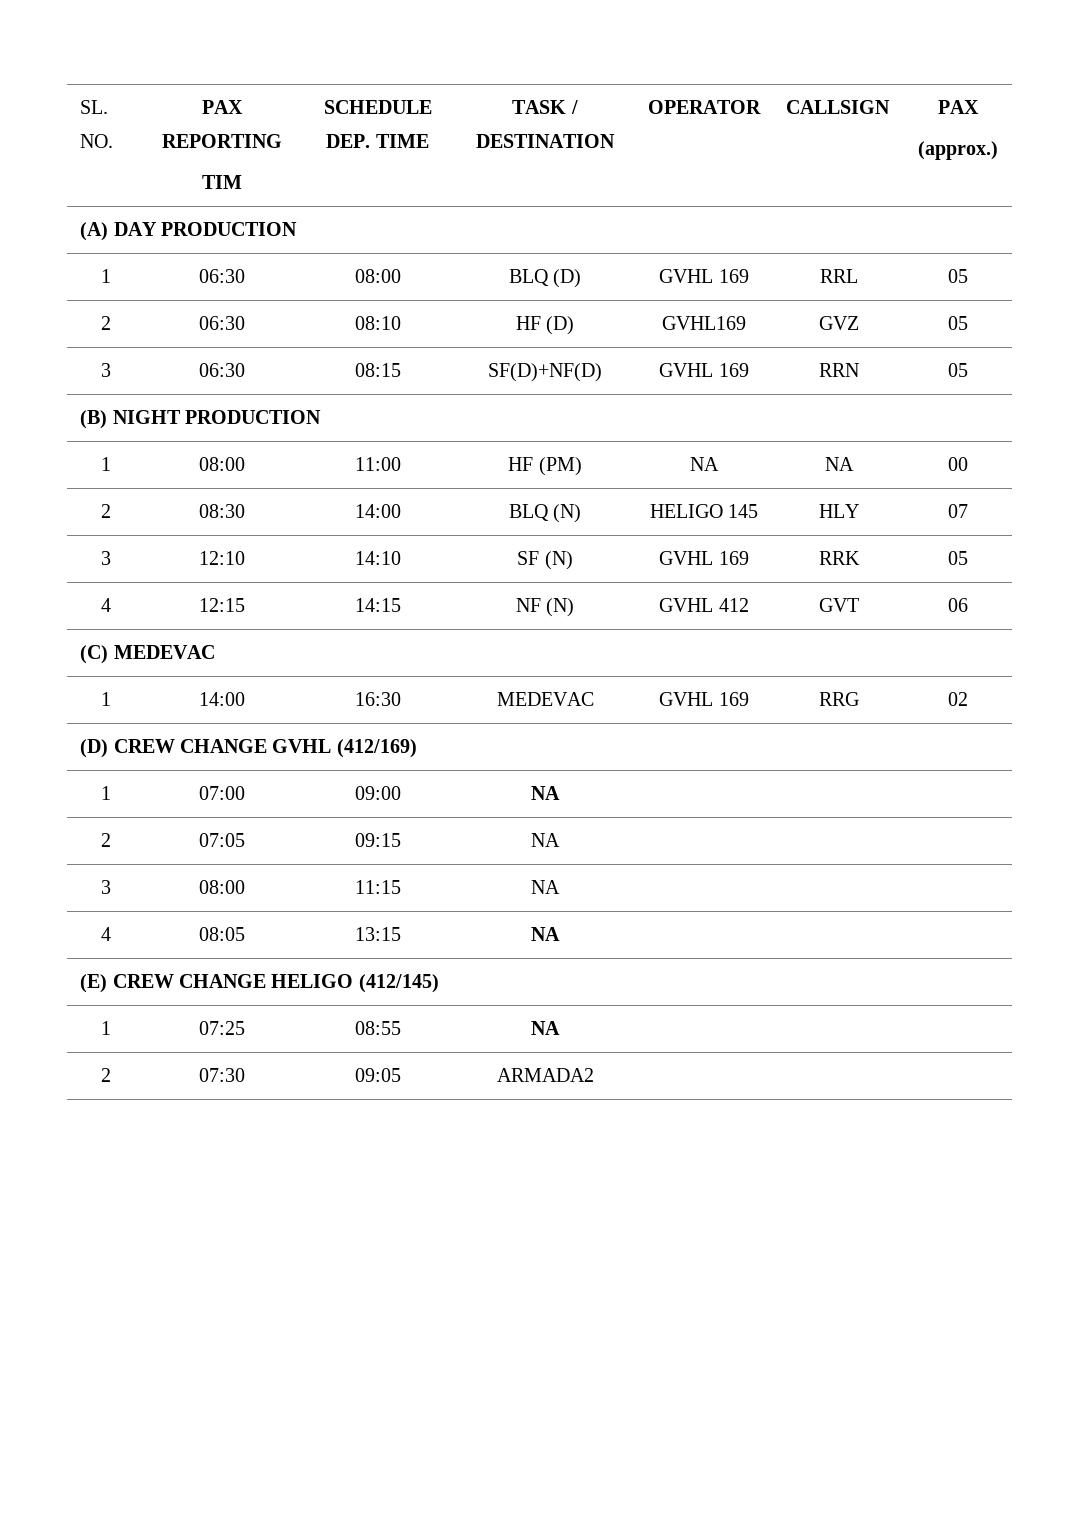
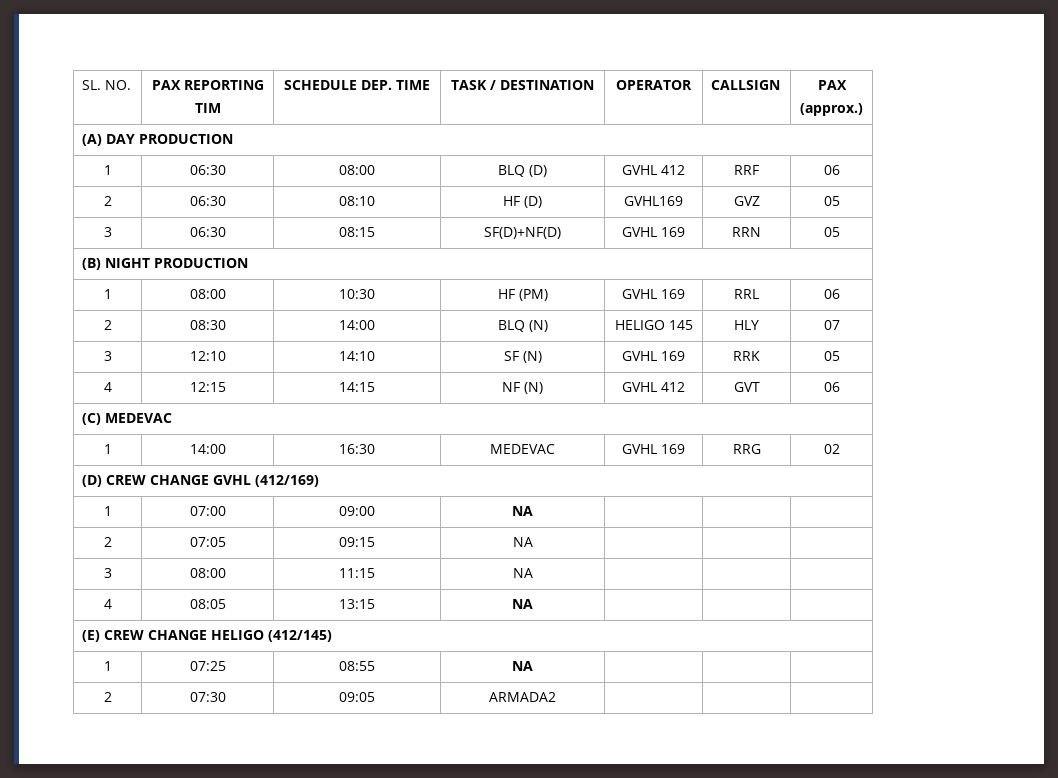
- 1 | 06:30 | 08:00 | BLQ (D) | GVHL 169 | RRL | 05
+ 1 | 06:30 | 08:00 | BLQ (D) | GVHL 412 | RRF | 06
- 1 | 08:00 | 11:00 | HF (PM) | NA | NA | 00
+ 1 | 08:00 | 10:30 | HF (PM) | GVHL 169 | RRL | 06

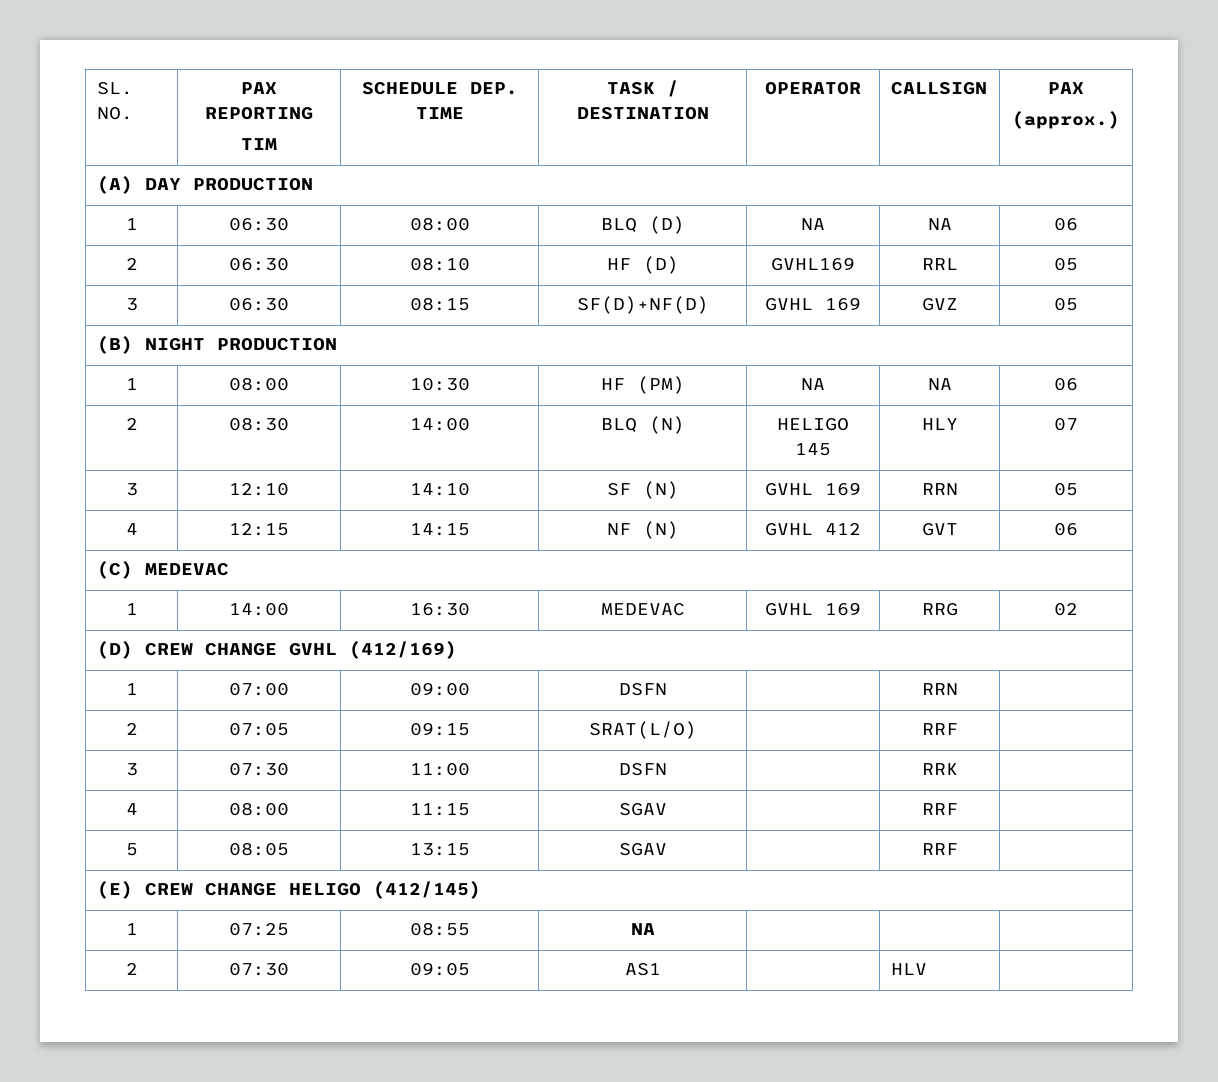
- 1 | 06:30 | 08:00 | BLQ (D) | GVHL 412 | RRF | 06
+ 1 | 06:30 | 08:00 | BLQ (D) | NA | NA | 06
- 2 | 06:30 | 08:10 | HF (D) | GVHL169 | GVZ | 05
+ 2 | 06:30 | 08:10 | HF (D) | GVHL169 | RRL | 05
- 3 | 06:30 | 08:15 | SF(D)+NF(D) | GVHL 169 | RRN | 05
+ 3 | 06:30 | 08:15 | SF(D)+NF(D) | GVHL 169 | GVZ | 05
- 1 | 08:00 | 10:30 | HF (PM) | GVHL 169 | RRL | 06
+ 1 | 08:00 | 10:30 | HF (PM) | NA | NA | 06
- 3 | 12:10 | 14:10 | SF (N) | GVHL 169 | RRK | 05
+ 3 | 12:10 | 14:10 | SF (N) | GVHL 169 | RRN | 05
- 1 | 07:00 | 09:00 | NA | | |
+ 1 | 07:00 | 09:00 | DSFN | | RRN |
- 2 | 07:05 | 09:15 | NA | | |
- 3 | 08:00 | 11:15 | NA | | |
- 4 | 08:05 | 13:15 | NA | | |
+ 2 | 07:05 | 09:15 | SRAT(L/O) | | RRF |
+ 3 | 07:30 | 11:00 | DSFN | | RRK |
+ 4 | 08:00 | 11:15 | SGAV | | RRF |
+ 5 | 08:05 | 13:15 | SGAV | | RRF |
- 2 | 07:30 | 09:05 | ARMADA2 | | |
+ 2 | 07:30 | 09:05 | AS1 | | HLV |

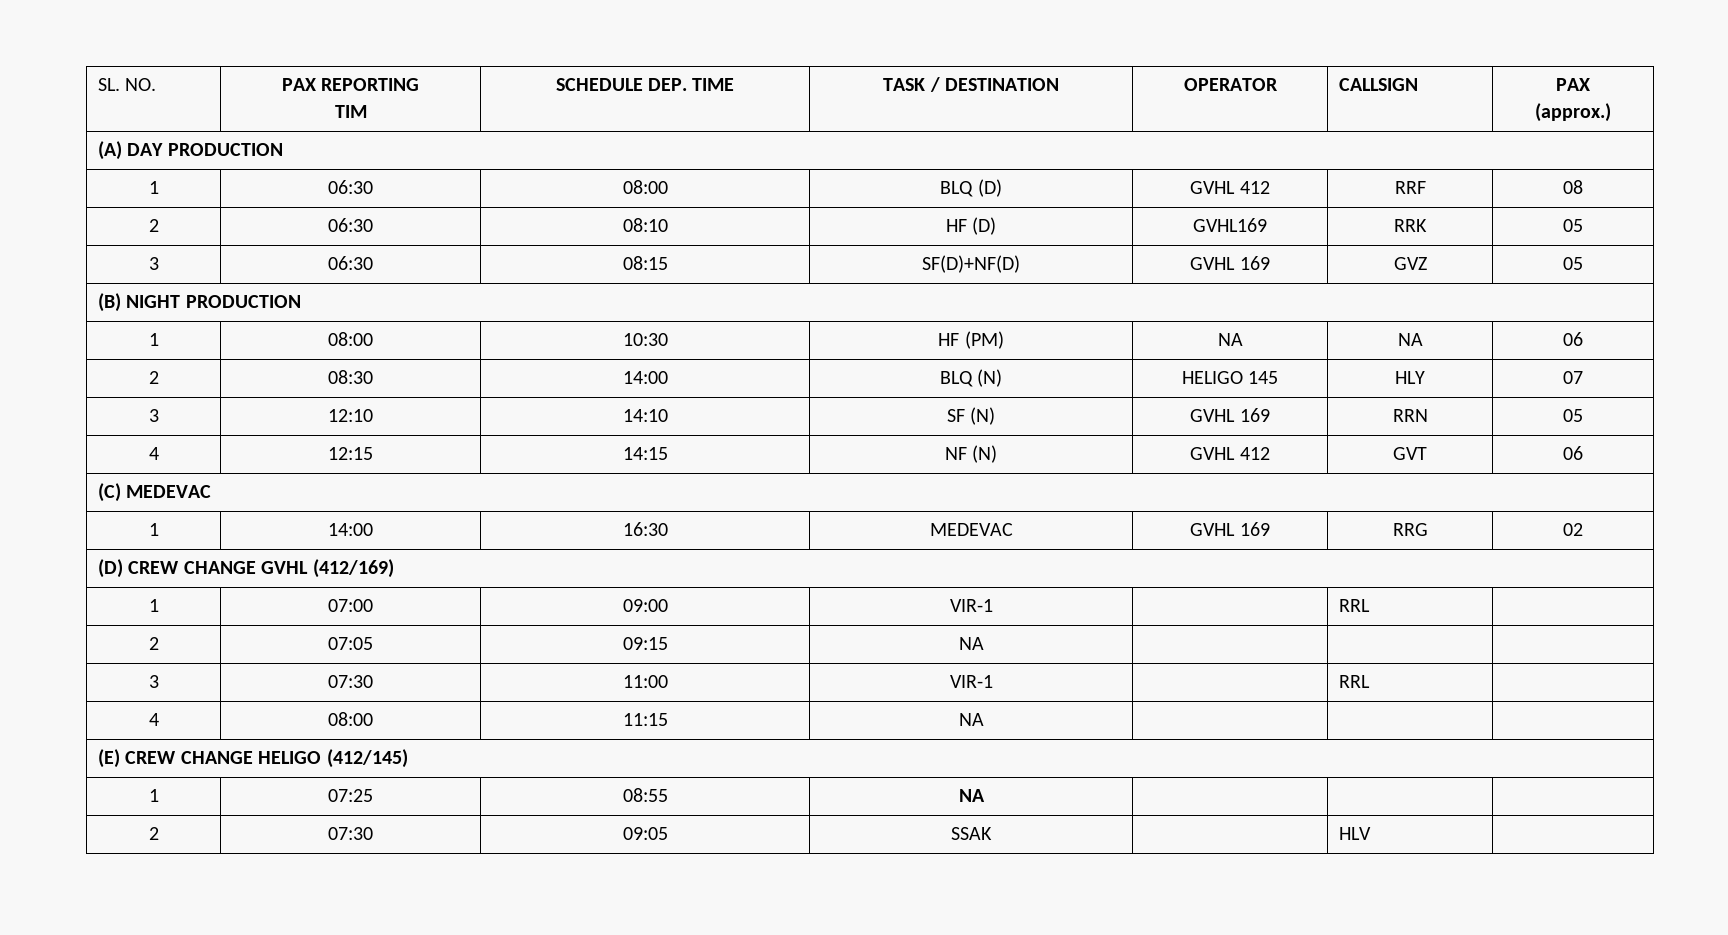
- 1 | 06:30 | 08:00 | BLQ (D) | NA | NA | 06
+ 1 | 06:30 | 08:00 | BLQ (D) | GVHL 412 | RRF | 08
- 2 | 06:30 | 08:10 | HF (D) | GVHL169 | RRL | 05
+ 2 | 06:30 | 08:10 | HF (D) | GVHL169 | RRK | 05
- 1 | 07:00 | 09:00 | DSFN | | RRN |
+ 1 | 07:00 | 09:00 | VIR-1 | | RRL |
- 2 | 07:05 | 09:15 | SRAT(L/O) | | RRF |
+ 2 | 07:05 | 09:15 | NA | | |
- 3 | 07:30 | 11:00 | DSFN | | RRK |
+ 3 | 07:30 | 11:00 | VIR-1 | | RRL |
- 4 | 08:00 | 11:15 | SGAV | | RRF |
- 5 | 08:05 | 13:15 | SGAV | | RRF |
+ 4 | 08:00 | 11:15 | NA | | |
- 2 | 07:30 | 09:05 | AS1 | | HLV |
+ 2 | 07:30 | 09:05 | SSAK | | HLV |

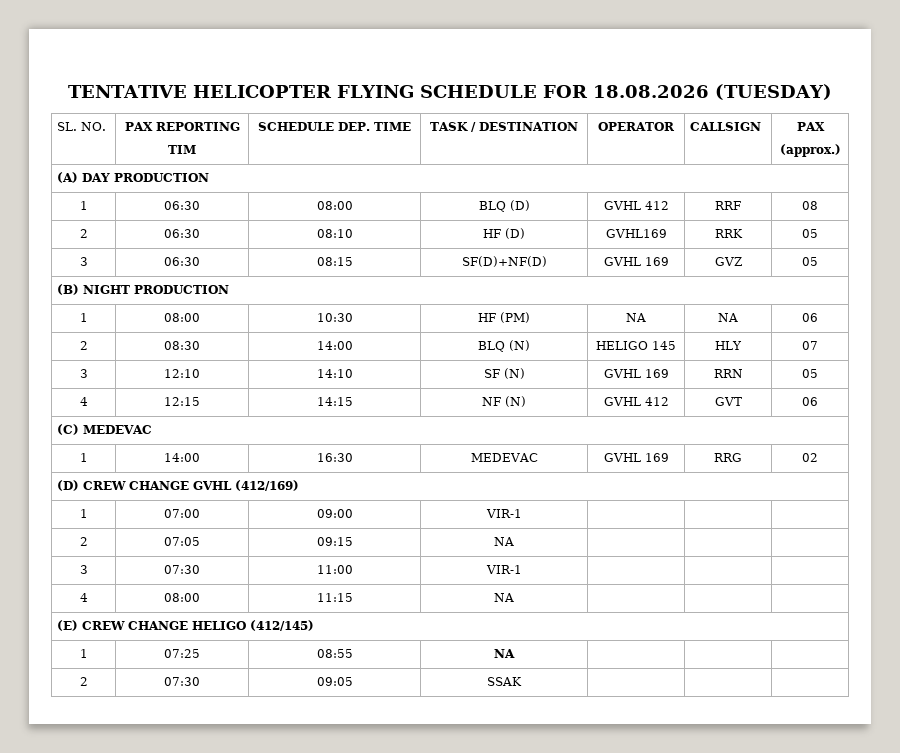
+ TENTATIVE HELICOPTER FLYING SCHEDULE FOR 18.08.2026 (TUESDAY)
- 1 | 07:00 | 09:00 | VIR-1 | | RRL |
+ 1 | 07:00 | 09:00 | VIR-1 | | |
- 3 | 07:30 | 11:00 | VIR-1 | | RRL |
+ 3 | 07:30 | 11:00 | VIR-1 | | |
- 2 | 07:30 | 09:05 | SSAK | | HLV |
+ 2 | 07:30 | 09:05 | SSAK | | |

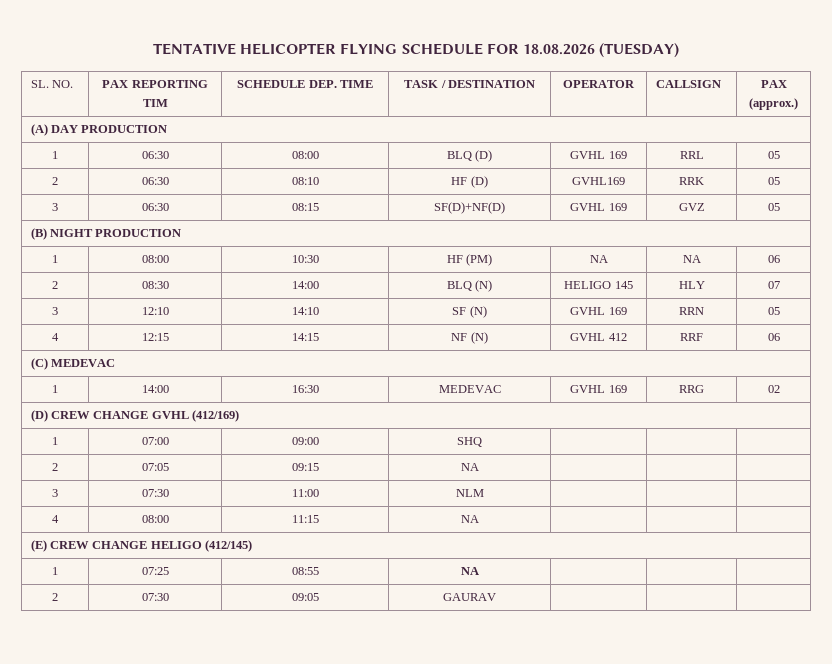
- 1 | 06:30 | 08:00 | BLQ (D) | GVHL 412 | RRF | 08
+ 1 | 06:30 | 08:00 | BLQ (D) | GVHL 169 | RRL | 05
- 4 | 12:15 | 14:15 | NF (N) | GVHL 412 | GVT | 06
+ 4 | 12:15 | 14:15 | NF (N) | GVHL 412 | RRF | 06
- 1 | 07:00 | 09:00 | VIR-1 | | |
+ 1 | 07:00 | 09:00 | SHQ | | |
- 3 | 07:30 | 11:00 | VIR-1 | | |
+ 3 | 07:30 | 11:00 | NLM | | |
- 2 | 07:30 | 09:05 | SSAK | | |
+ 2 | 07:30 | 09:05 | GAURAV | | |

